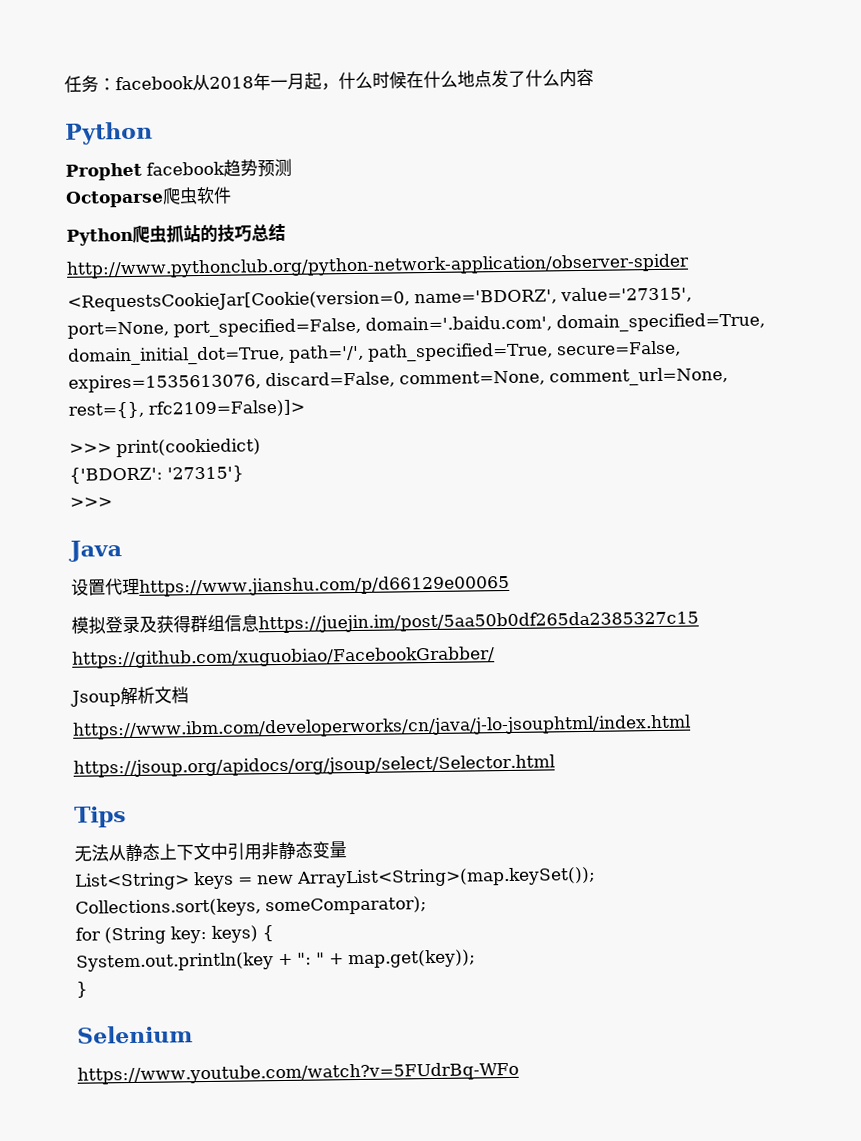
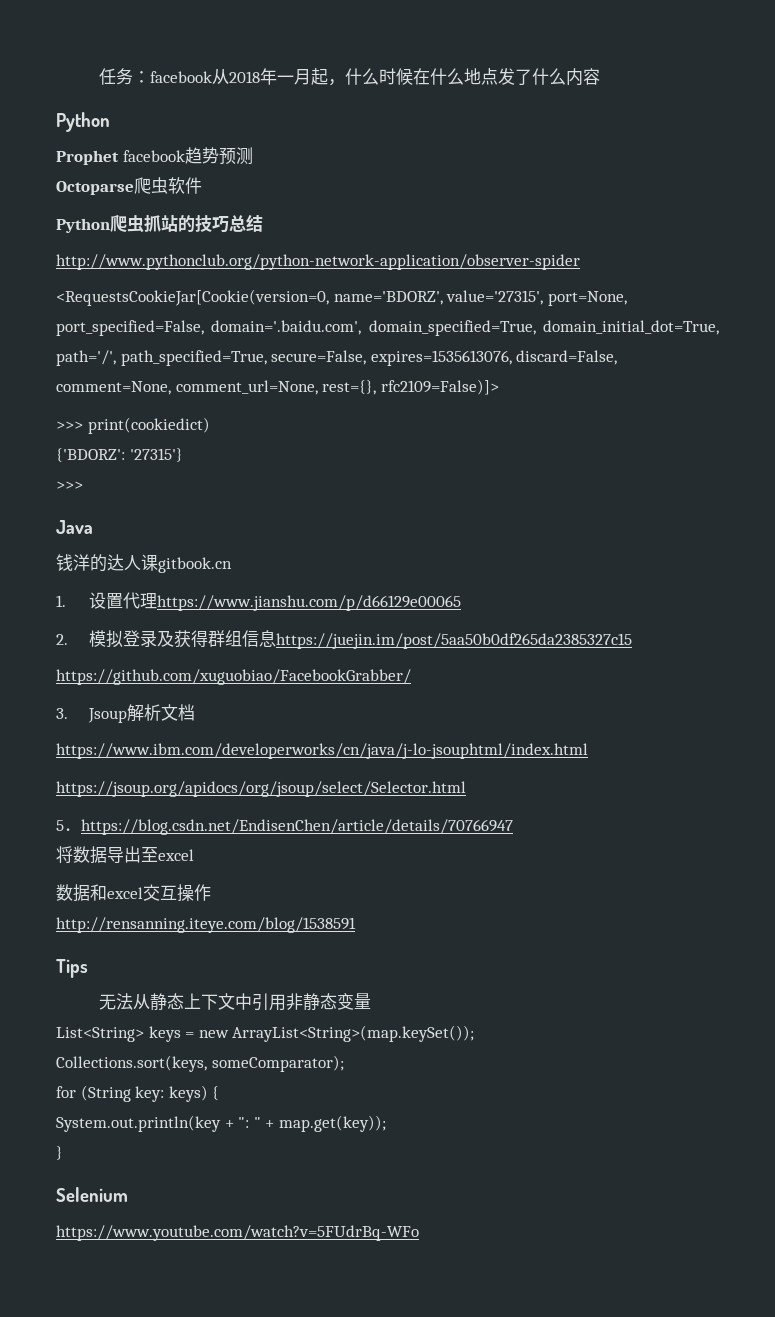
- 设置代理https://www.jianshu.com/p/d66129e00065
+ 钱洋的达人课gitbook.cn
+ 1.设置代理https://www.jianshu.com/p/d66129e00065
- 模拟登录及获得群组信息https://juejin.im/post/5aa50b0df265da2385327c15
+ 2.模拟登录及获得群组信息https://juejin.im/post/5aa50b0df265da2385327c15
- Jsoup解析文档
+ 3. Jsoup解析文档
+ 5．https://blog.csdn.net/EndisenChen/article/details/70766947
+ 将数据导出至excel
+ 数据和excel交互操作
+ http://rensanning.iteye.com/blog/1538591

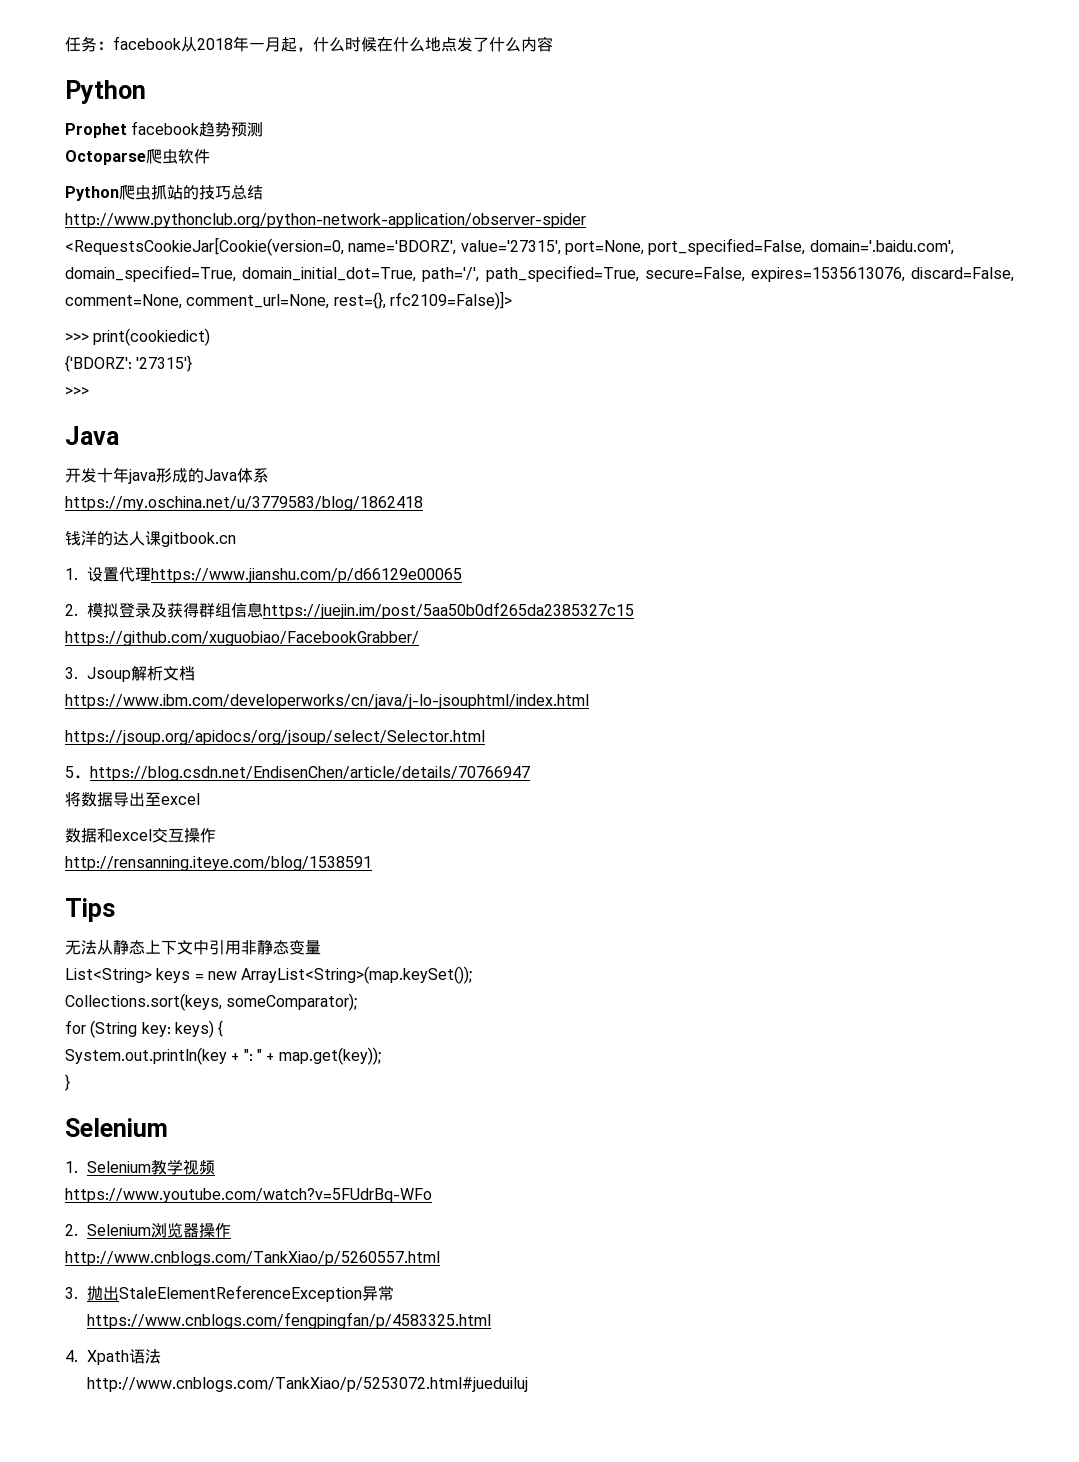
+ 开发十年java形成的Java体系
+ https://my.oschina.net/u/3779583/blog/1862418
+ 1. Selenium教学视频
  https://www.youtube.com/watch?v=5FUdrBq-WFo
+ 2. Selenium浏览器操作
+ http://www.cnblogs.com/TankXiao/p/5260557.html
+ 3.抛出StaleElementReferenceException异常
+ https://www.cnblogs.com/fengpingfan/p/4583325.html
+ 4. Xpath语法
+ http://www.cnblogs.com/TankXiao/p/5253072.html#jueduiluj

